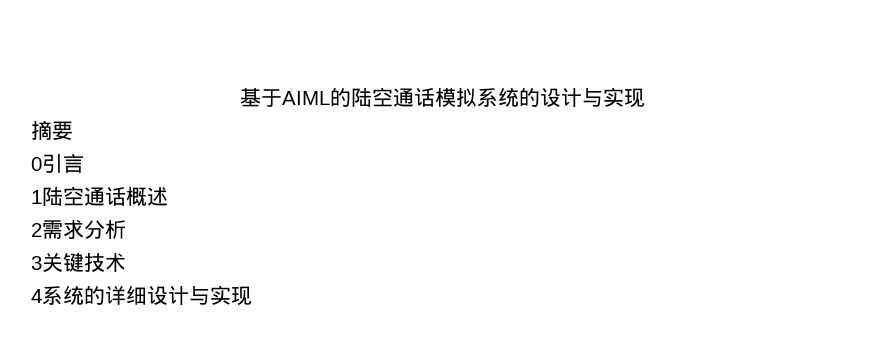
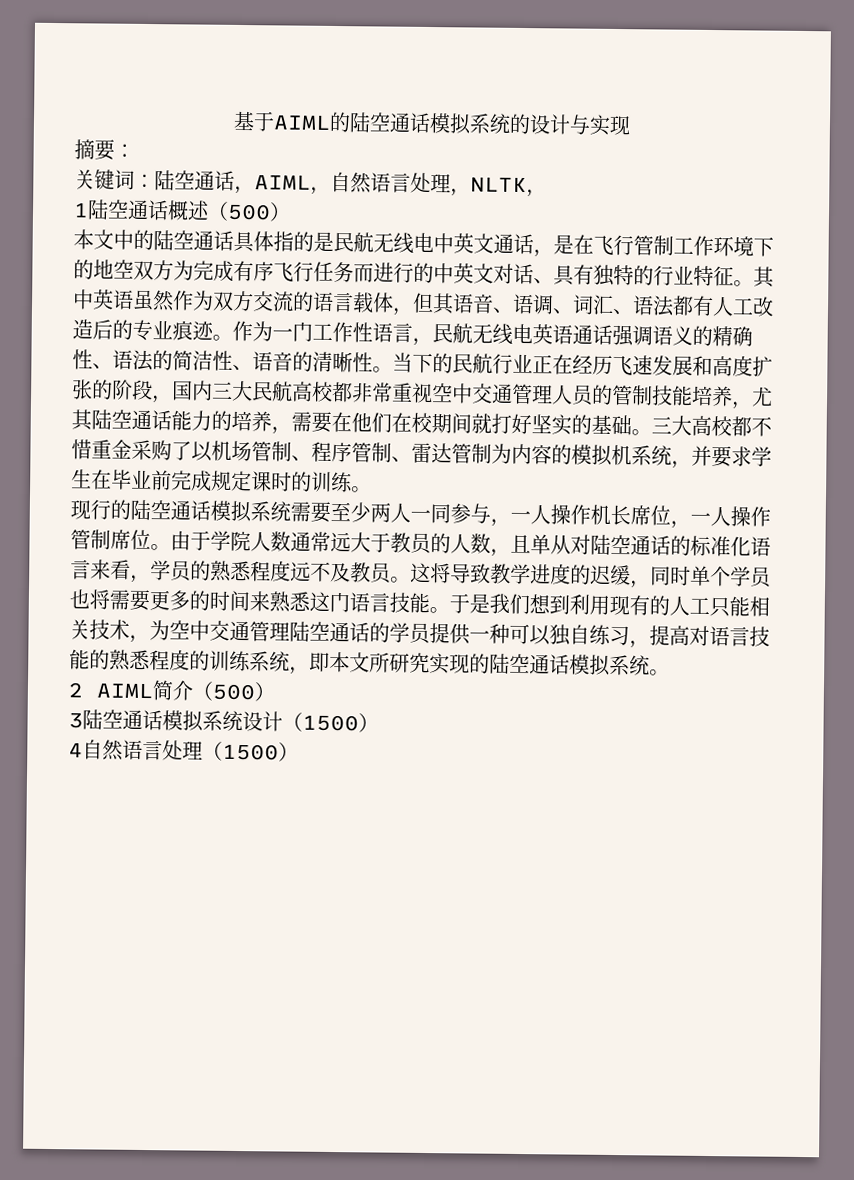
- 摘要
- 0引言
- 1陆空通话概述
- 2需求分析
- 3关键技术
- 4系统的详细设计与实现
+ 摘要：
+ 关键词：陆空通话，AIML，自然语言处理，NLTK，
+ 1陆空通话概述（500）
+ 本文中的陆空通话具体指的是民航无线电中英文通话，是在飞行管制工作环境下的地空双方为完成有序飞行任务而进行的中英文对话、具有独特的行业特征。其中英语虽然作为双方交流的语言载体，但其语音、语调、词汇、语法都有人工改造后的专业痕迹。作为一门工作性语言，民航无线电英语通话强调语义的精确性、语法的简洁性、语音的清晰性。当下的民航行业正在经历飞速发展和高度扩张的阶段，国内三大民航高校都非常重视空中交通管理人员的管制技能培养，尤其陆空通话能力的培养，需要在他们在校期间就打好坚实的基础。三大高校都不惜重金采购了以机场管制、程序管制、雷达管制为内容的模拟机系统，并要求学生在毕业前完成规定课时的训练。
+ 现行的陆空通话模拟系统需要至少两人一同参与，一人操作机长席位，一人操作管制席位。由于学院人数通常远大于教员的人数，且单从对陆空通话的标准化语言来看，学员的熟悉程度远不及教员。这将导致教学进度的迟缓，同时单个学员也将需要更多的时间来熟悉这门语言技能。于是我们想到利用现有的人工只能相关技术，为空中交通管理陆空通话的学员提供一种可以独自练习，提高对语言技能的熟悉程度的训练系统，即本文所研究实现的陆空通话模拟系统。
+ 2 AIML简介（500）
+ 3陆空通话模拟系统设计（1500）
+ 4自然语言处理（1500）

